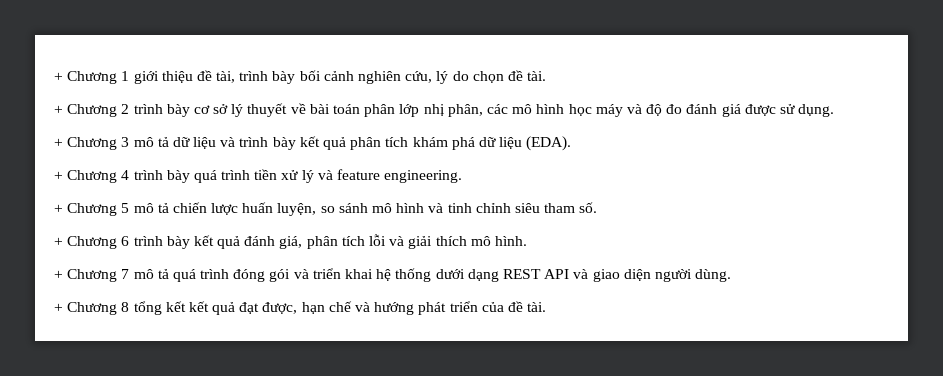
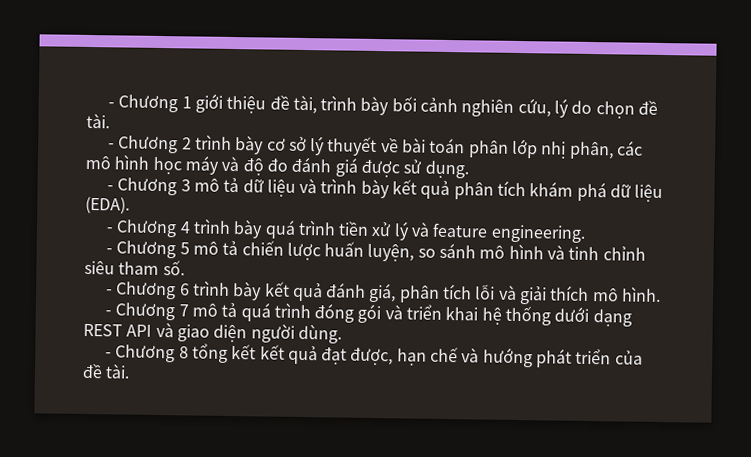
- + Chương 1 giới thiệu đề tài, trình bày bối cảnh nghiên cứu, lý do chọn đề tài.
+ - Chương 1 giới thiệu đề tài, trình bày bối cảnh nghiên cứu, lý do chọn đề tài.
- + Chương 2 trình bày cơ sở lý thuyết về bài toán phân lớp nhị phân, các mô hình học máy và độ đo đánh giá được sử dụng.
+ - Chương 2 trình bày cơ sở lý thuyết về bài toán phân lớp nhị phân, các mô hình học máy và độ đo đánh giá được sử dụng.
- + Chương 3 mô tả dữ liệu và trình bày kết quả phân tích khám phá dữ liệu (EDA).
+ - Chương 3 mô tả dữ liệu và trình bày kết quả phân tích khám phá dữ liệu (EDA).
- + Chương 4 trình bày quá trình tiền xử lý và feature engineering.
+ - Chương 4 trình bày quá trình tiền xử lý và feature engineering.
- + Chương 5 mô tả chiến lược huấn luyện, so sánh mô hình và tinh chỉnh siêu tham số.
+ - Chương 5 mô tả chiến lược huấn luyện, so sánh mô hình và tinh chỉnh siêu tham số.
- + Chương 6 trình bày kết quả đánh giá, phân tích lỗi và giải thích mô hình.
+ - Chương 6 trình bày kết quả đánh giá, phân tích lỗi và giải thích mô hình.
- + Chương 7 mô tả quá trình đóng gói và triển khai hệ thống dưới dạng REST API và giao diện người dùng.
+ - Chương 7 mô tả quá trình đóng gói và triển khai hệ thống dưới dạng REST API và giao diện người dùng.
- + Chương 8 tổng kết kết quả đạt được, hạn chế và hướng phát triển của đề tài.
+ - Chương 8 tổng kết kết quả đạt được, hạn chế và hướng phát triển của đề tài.

